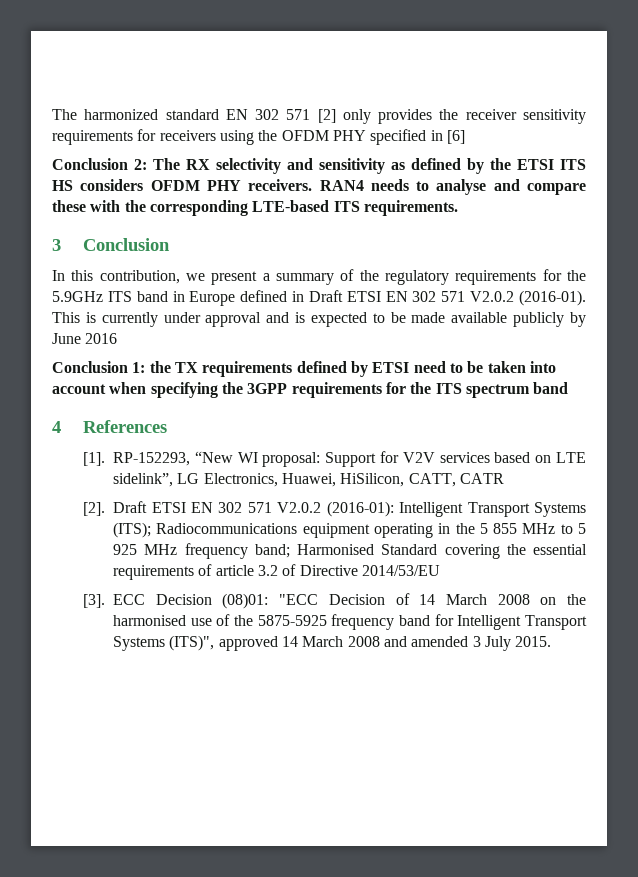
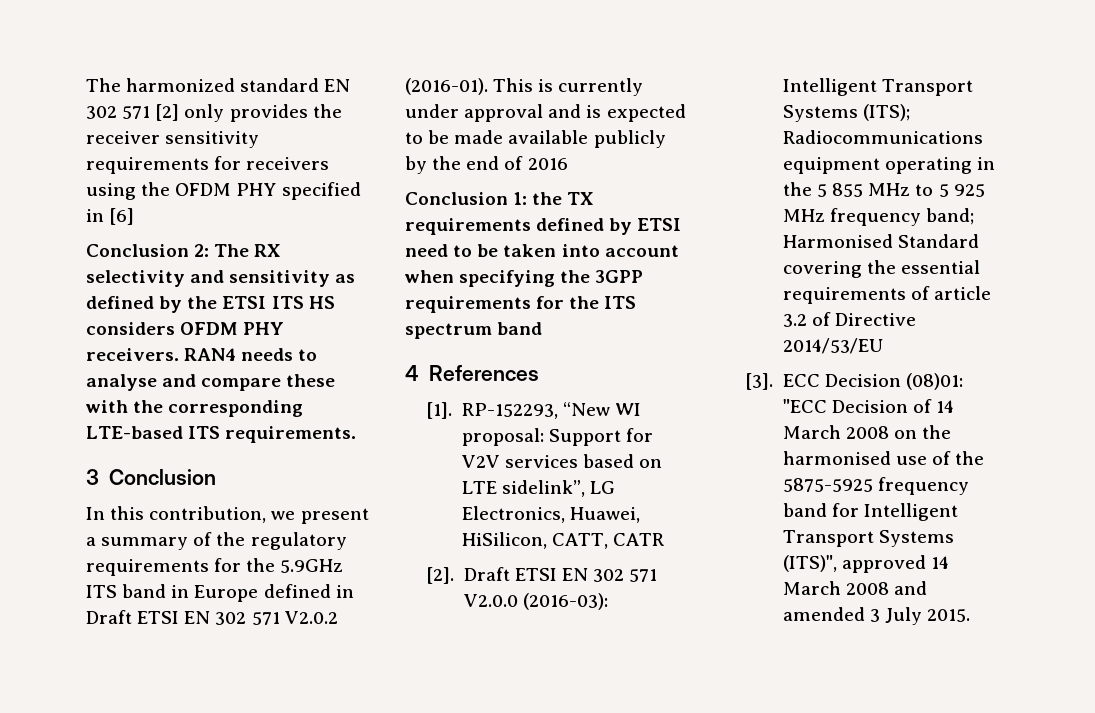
- This is currently under approval and is expected to be made available publicly by June 2016
+ This is currently under approval and is expected to be made available publicly by the end of 2016
- Draft ETSI EN 302 571 V2.0.2 (2016-01): Intelligent Transport Systems (ITS); Radiocommunications equipment operating in the 5 855 MHz to 5 925 MHz frequency band; Harmonised Standard covering the essential requirements of article 3.2 of Directive 2014/53/EU
+ Draft ETSI EN 302 571 V2.0.0 (2016-03): Intelligent Transport Systems (ITS); Radiocommunications equipment operating in the 5 855 MHz to 5 925 MHz frequency band; Harmonised Standard covering the essential requirements of article 3.2 of Directive 2014/53/EU

